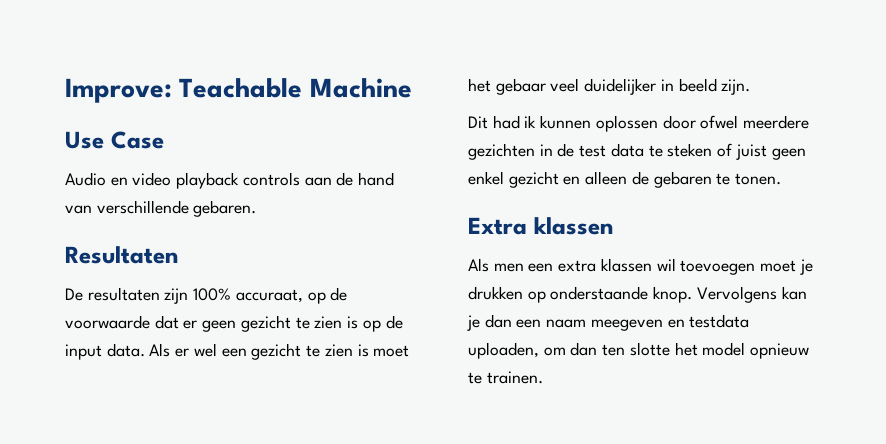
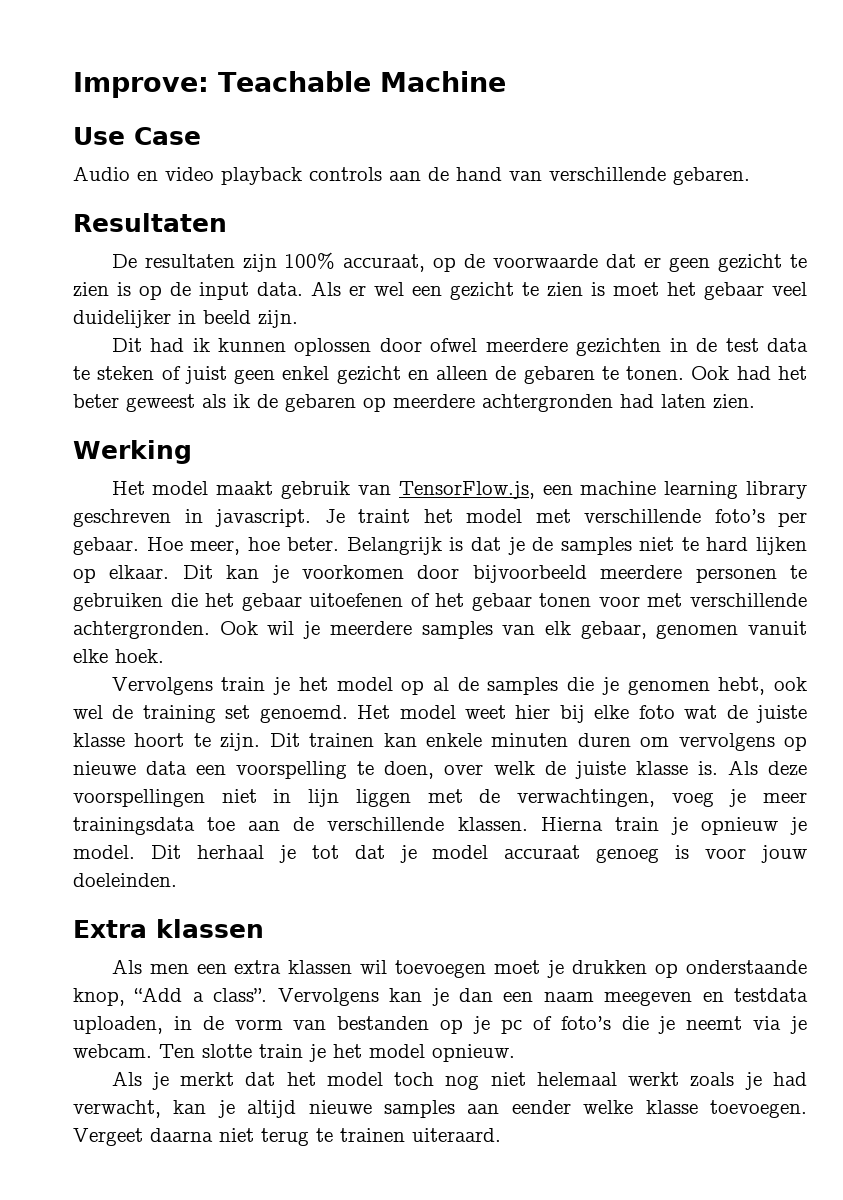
+ Ook had het beter geweest als ik de gebaren op meerdere achtergronden had laten zien.
+ Werking
+ Het model maakt gebruik van TensorFlow.js, een machine learning library geschreven in javascript. Je traint het model met verschillende foto’s per gebaar. Hoe meer, hoe beter. Belangrijk is dat je de samples niet te hard lijken op elkaar. Dit kan je voorkomen door bijvoorbeeld meerdere personen te gebruiken die het gebaar uitoefenen of het gebaar tonen voor met verschillende achtergronden. Ook wil je meerdere samples van elk gebaar, genomen vanuit elke hoek.
+ Vervolgens train je het model op al de samples die je genomen hebt, ook wel de training set genoemd. Het model weet hier bij elke foto wat de juiste klasse hoort te zijn. Dit trainen kan enkele minuten duren om vervolgens op nieuwe data een voorspelling te doen, over welk de juiste klasse is. Als deze voorspellingen niet in lijn liggen met de verwachtingen, voeg je meer trainingsdata toe aan de verschillende klassen. Hierna train je opnieuw je model. Dit herhaal je tot dat je model accuraat genoeg is voor jouw doeleinden.
- Als men een extra klassen wil toevoegen moet je drukken op onderstaande knop.
+ Als men een extra klassen wil toevoegen moet je drukken op onderstaande knop, “Add a class”.
- Vervolgens kan je dan een naam meegeven en testdata uploaden, om dan ten slotte het model opnieuw te trainen.
+ Vervolgens kan je dan een naam meegeven en testdata uploaden, in de vorm van bestanden op je pc of foto’s die je neemt via je webcam. Ten slotte train je het model opnieuw.
+ Als je merkt dat het model toch nog niet helemaal werkt zoals je had verwacht, kan je altijd nieuwe samples aan eender welke klasse toevoegen. Vergeet daarna niet terug te trainen uiteraard.

